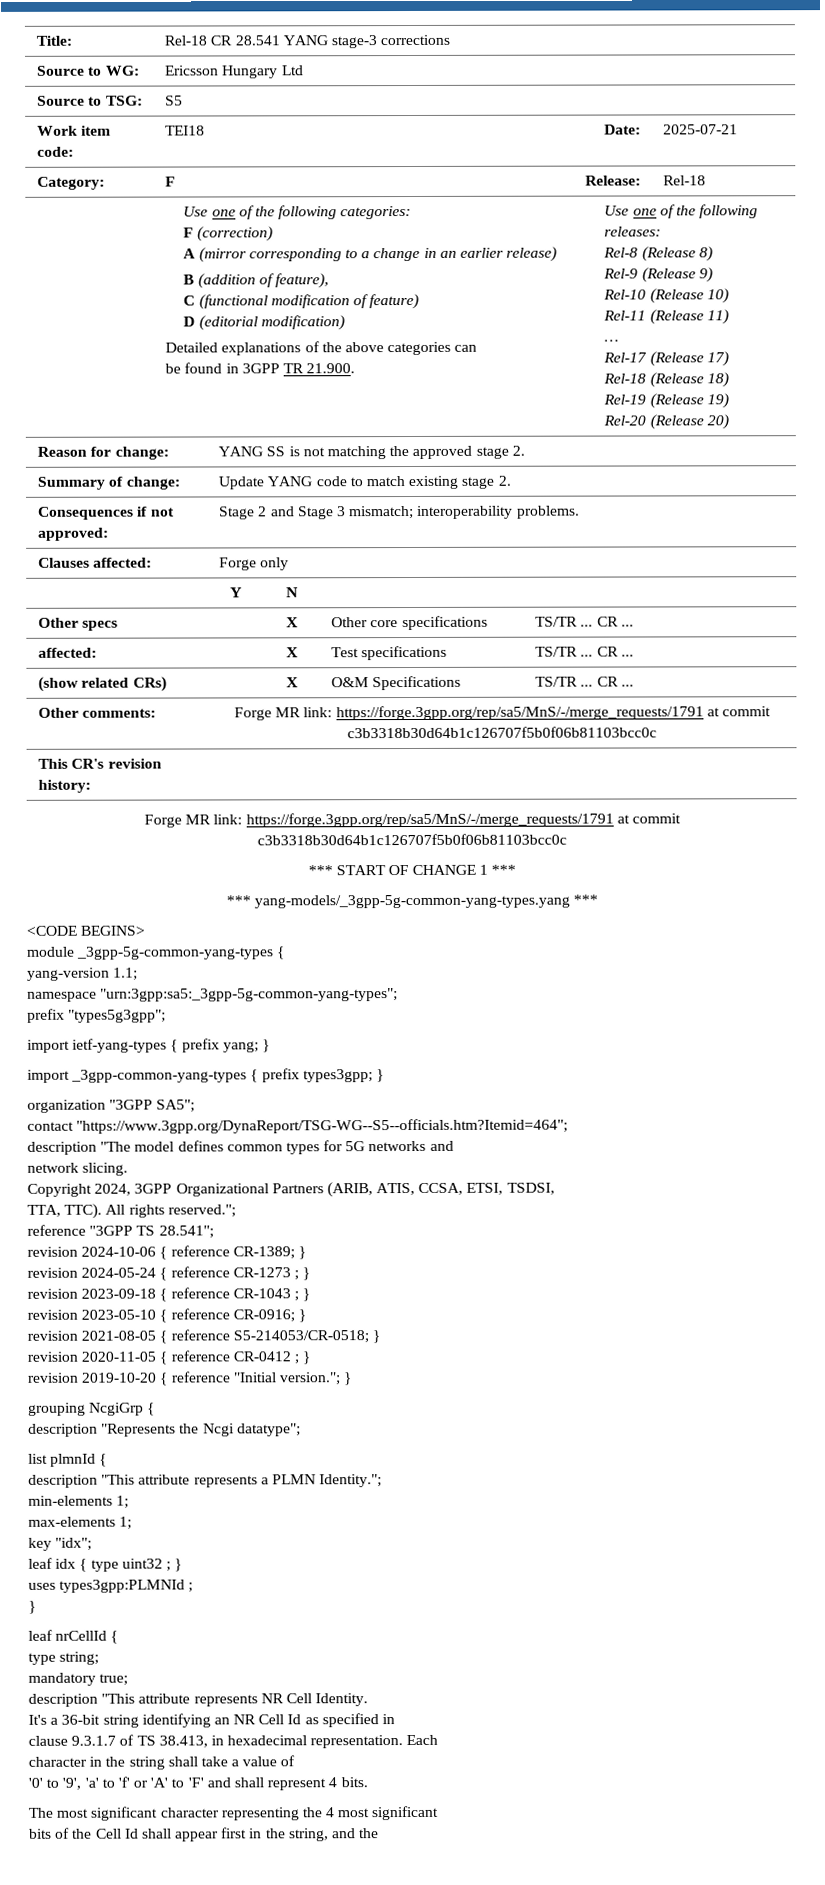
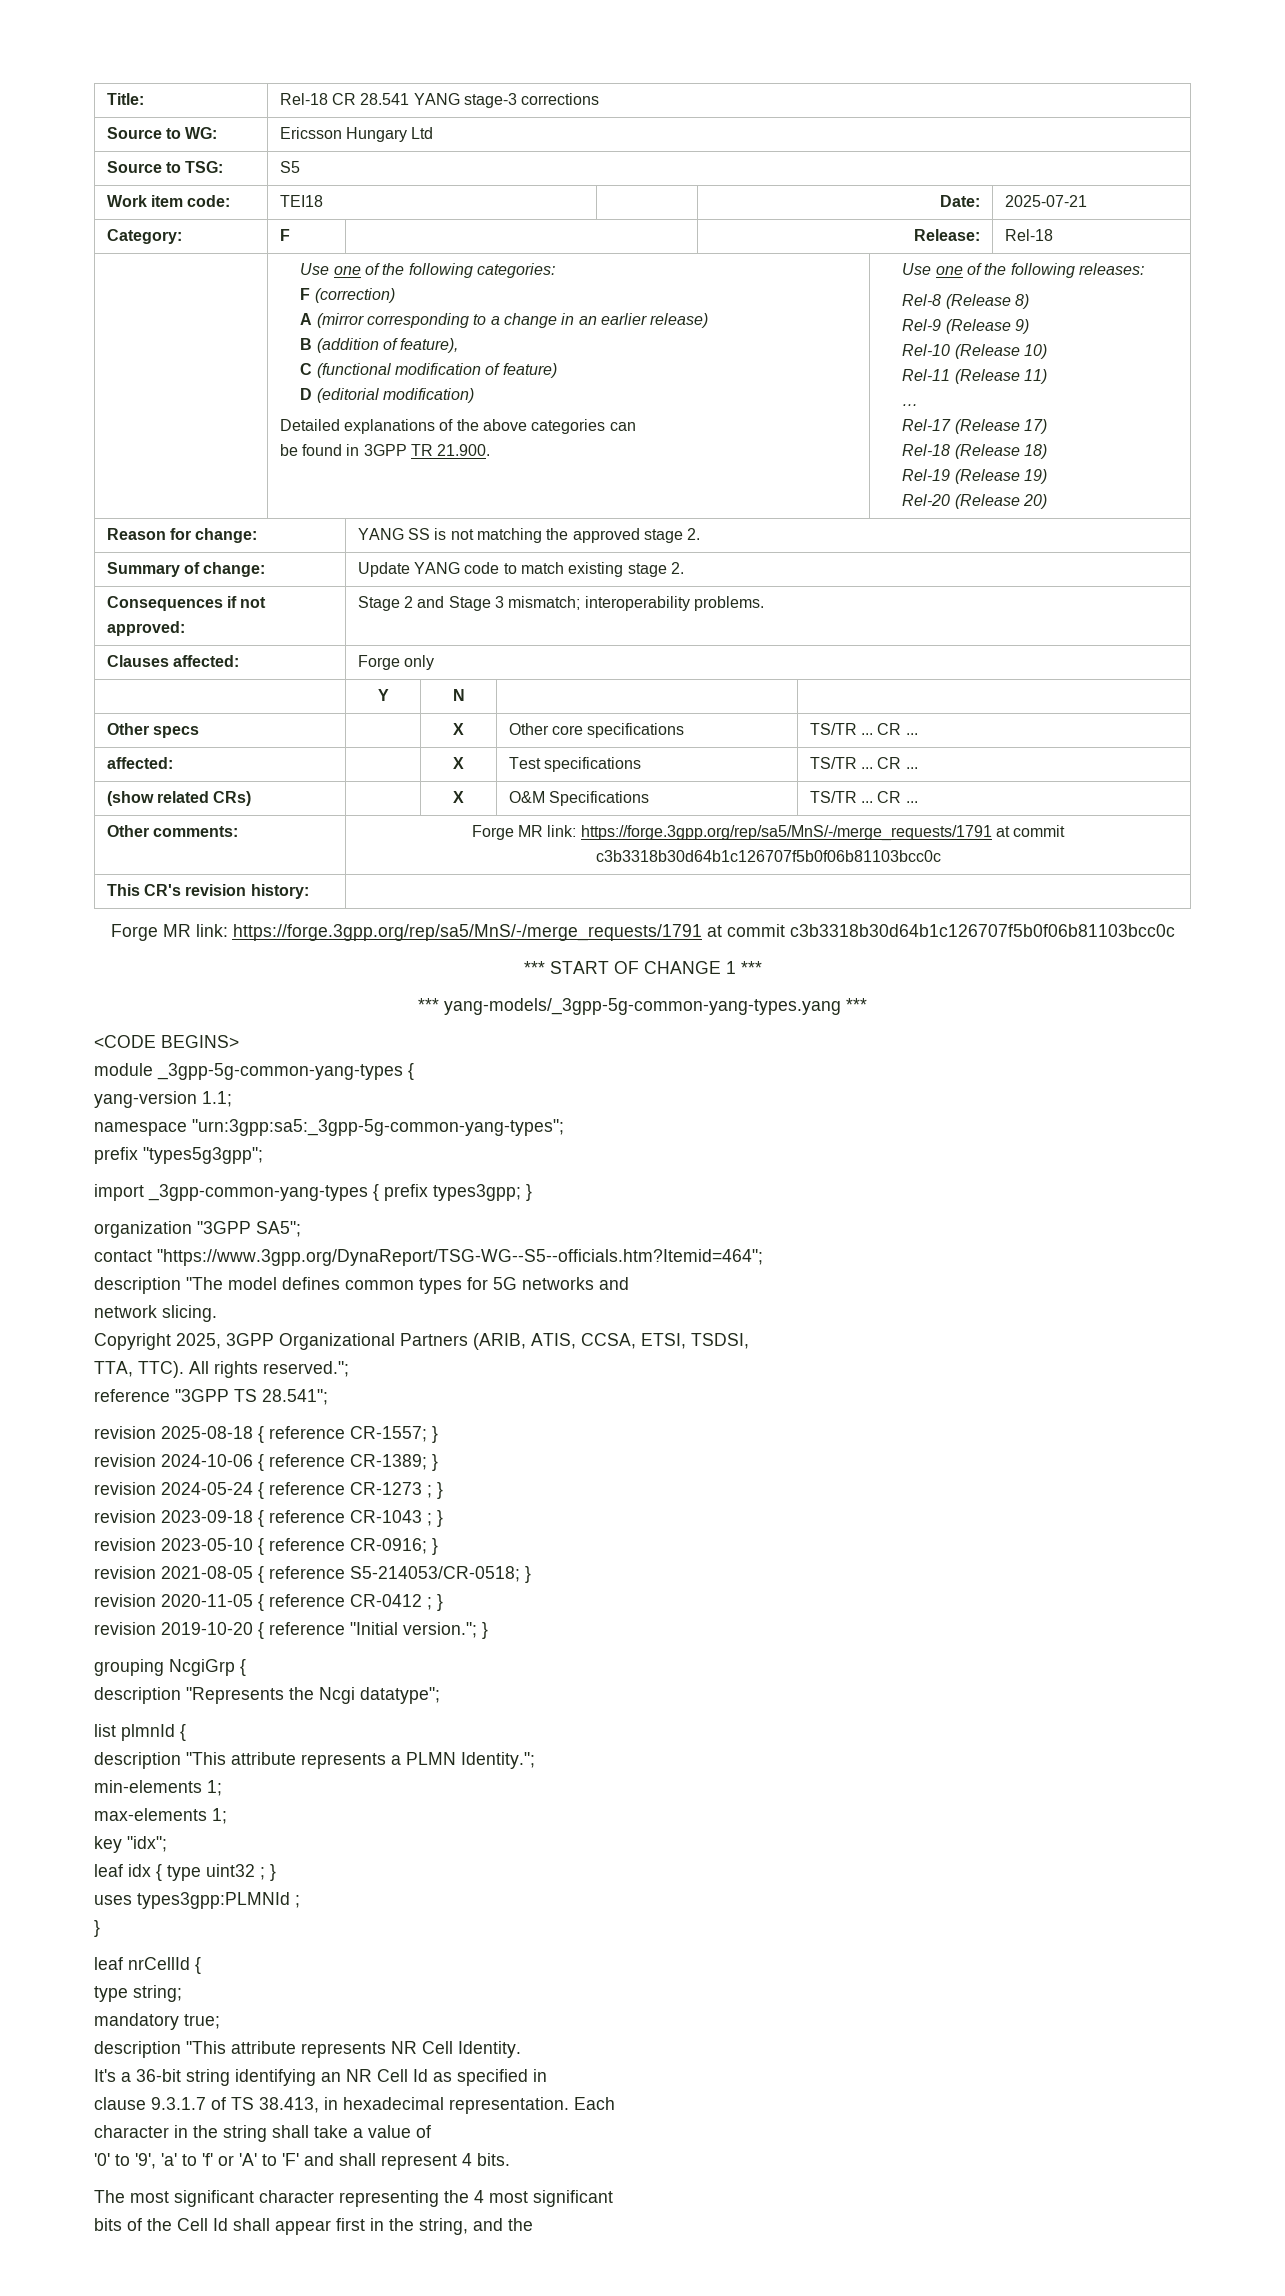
- import ietf-yang-types { prefix yang; }
- Copyright 2024, 3GPP Organizational Partners (ARIB, ATIS, CCSA, ETSI, TSDSI,
+ Copyright 2025, 3GPP Organizational Partners (ARIB, ATIS, CCSA, ETSI, TSDSI,
+ revision 2025-08-18 { reference CR-1557; }

